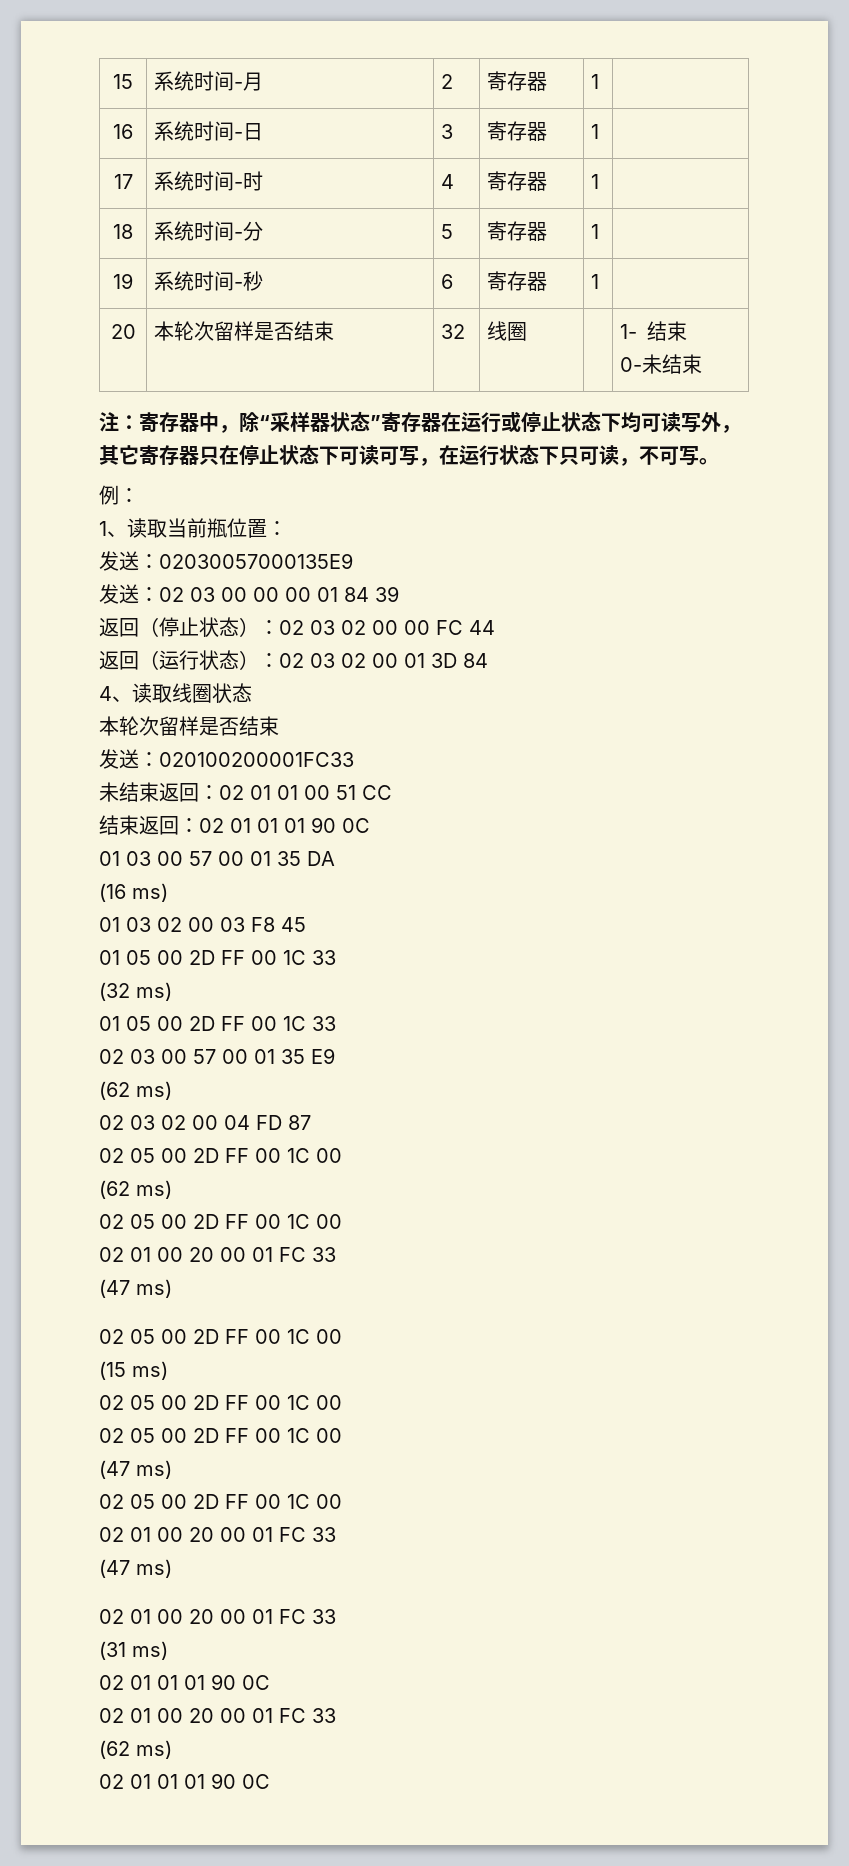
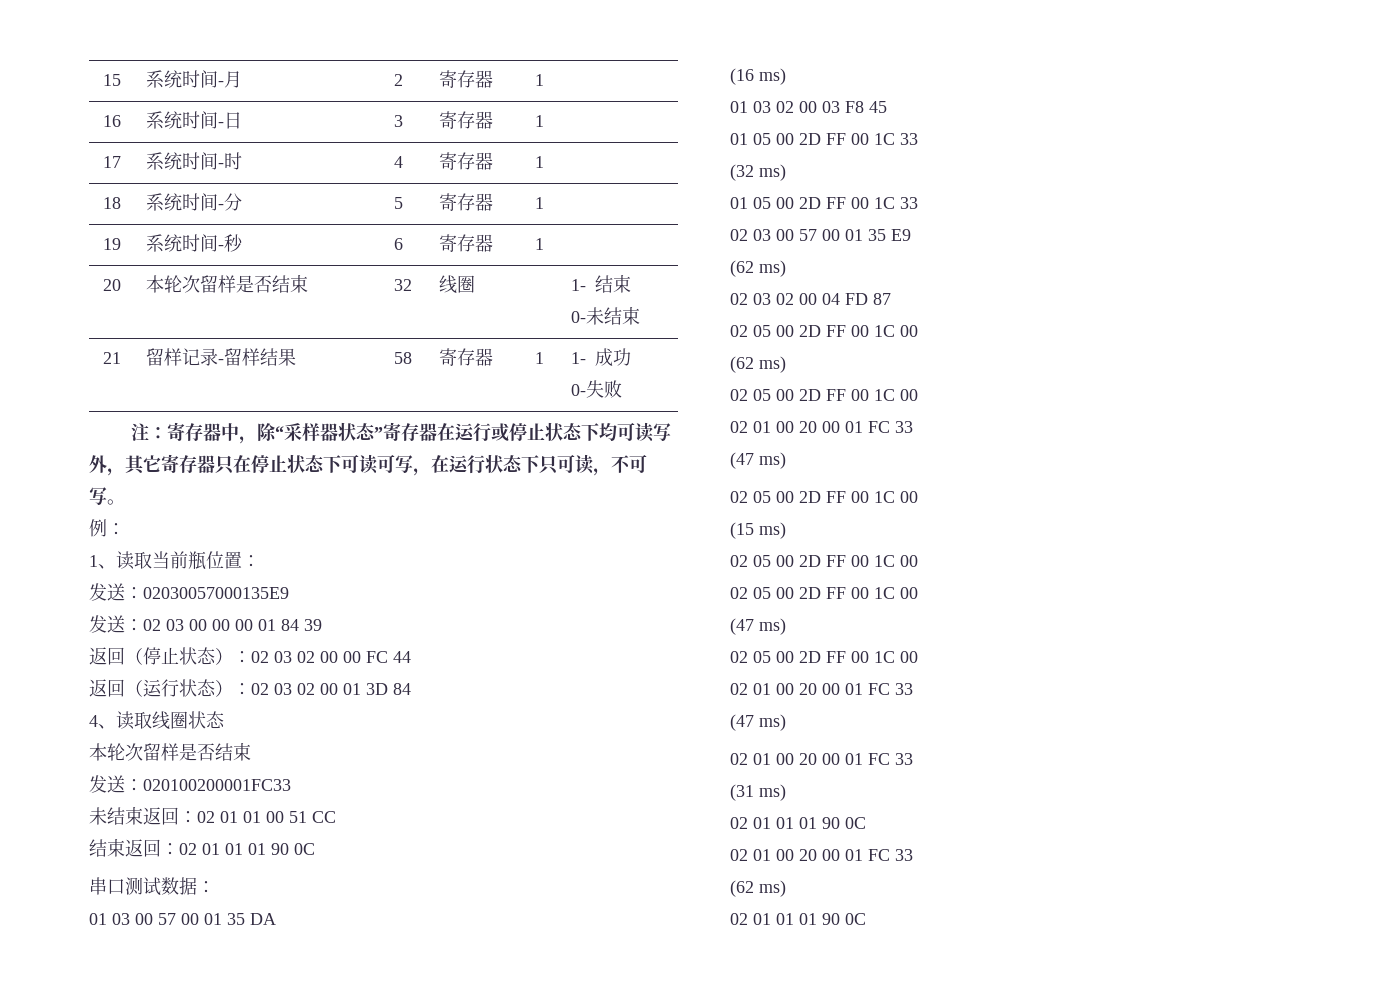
+ 21 | 留样记录-留样结果 | 58 | 寄存器 | 1 | 1-成功
+ 0-失败
+ 串口测试数据：

